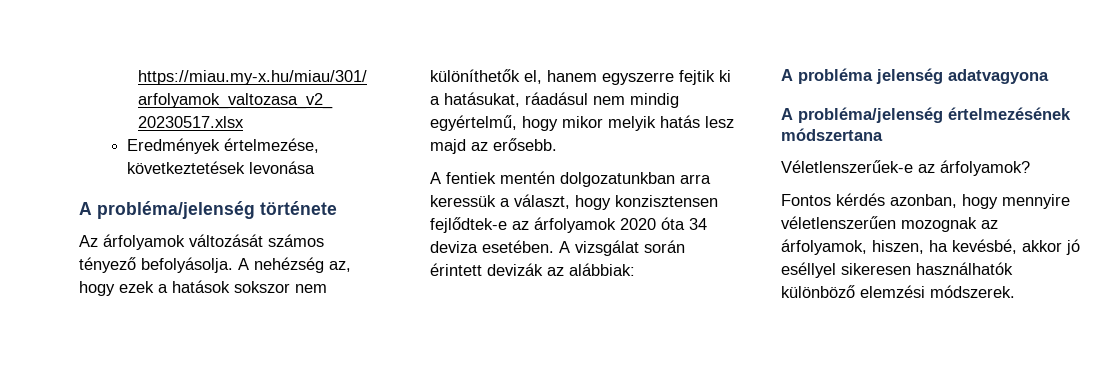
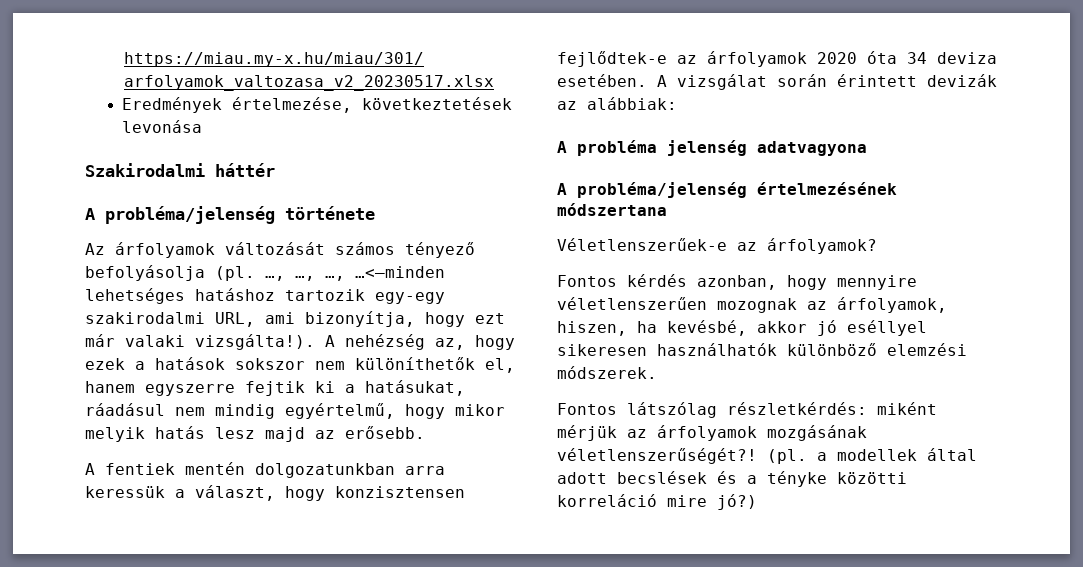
+ Szakirodalmi háttér
- Az árfolyamok változását számos tényező befolyásolja.
+ Az árfolyamok változását számos tényező befolyásolja (pl. …, …, …, …<—minden lehetséges hatáshoz tartozik egy-egy szakirodalmi URL, ami bizonyítja, hogy ezt már valaki vizsgálta!).
+ Fontos látszólag részletkérdés: miként mérjük az árfolyamok mozgásának véletlenszerűségét?! (pl. a modellek által adott becslések és a tényke közötti korreláció mire jó?)

